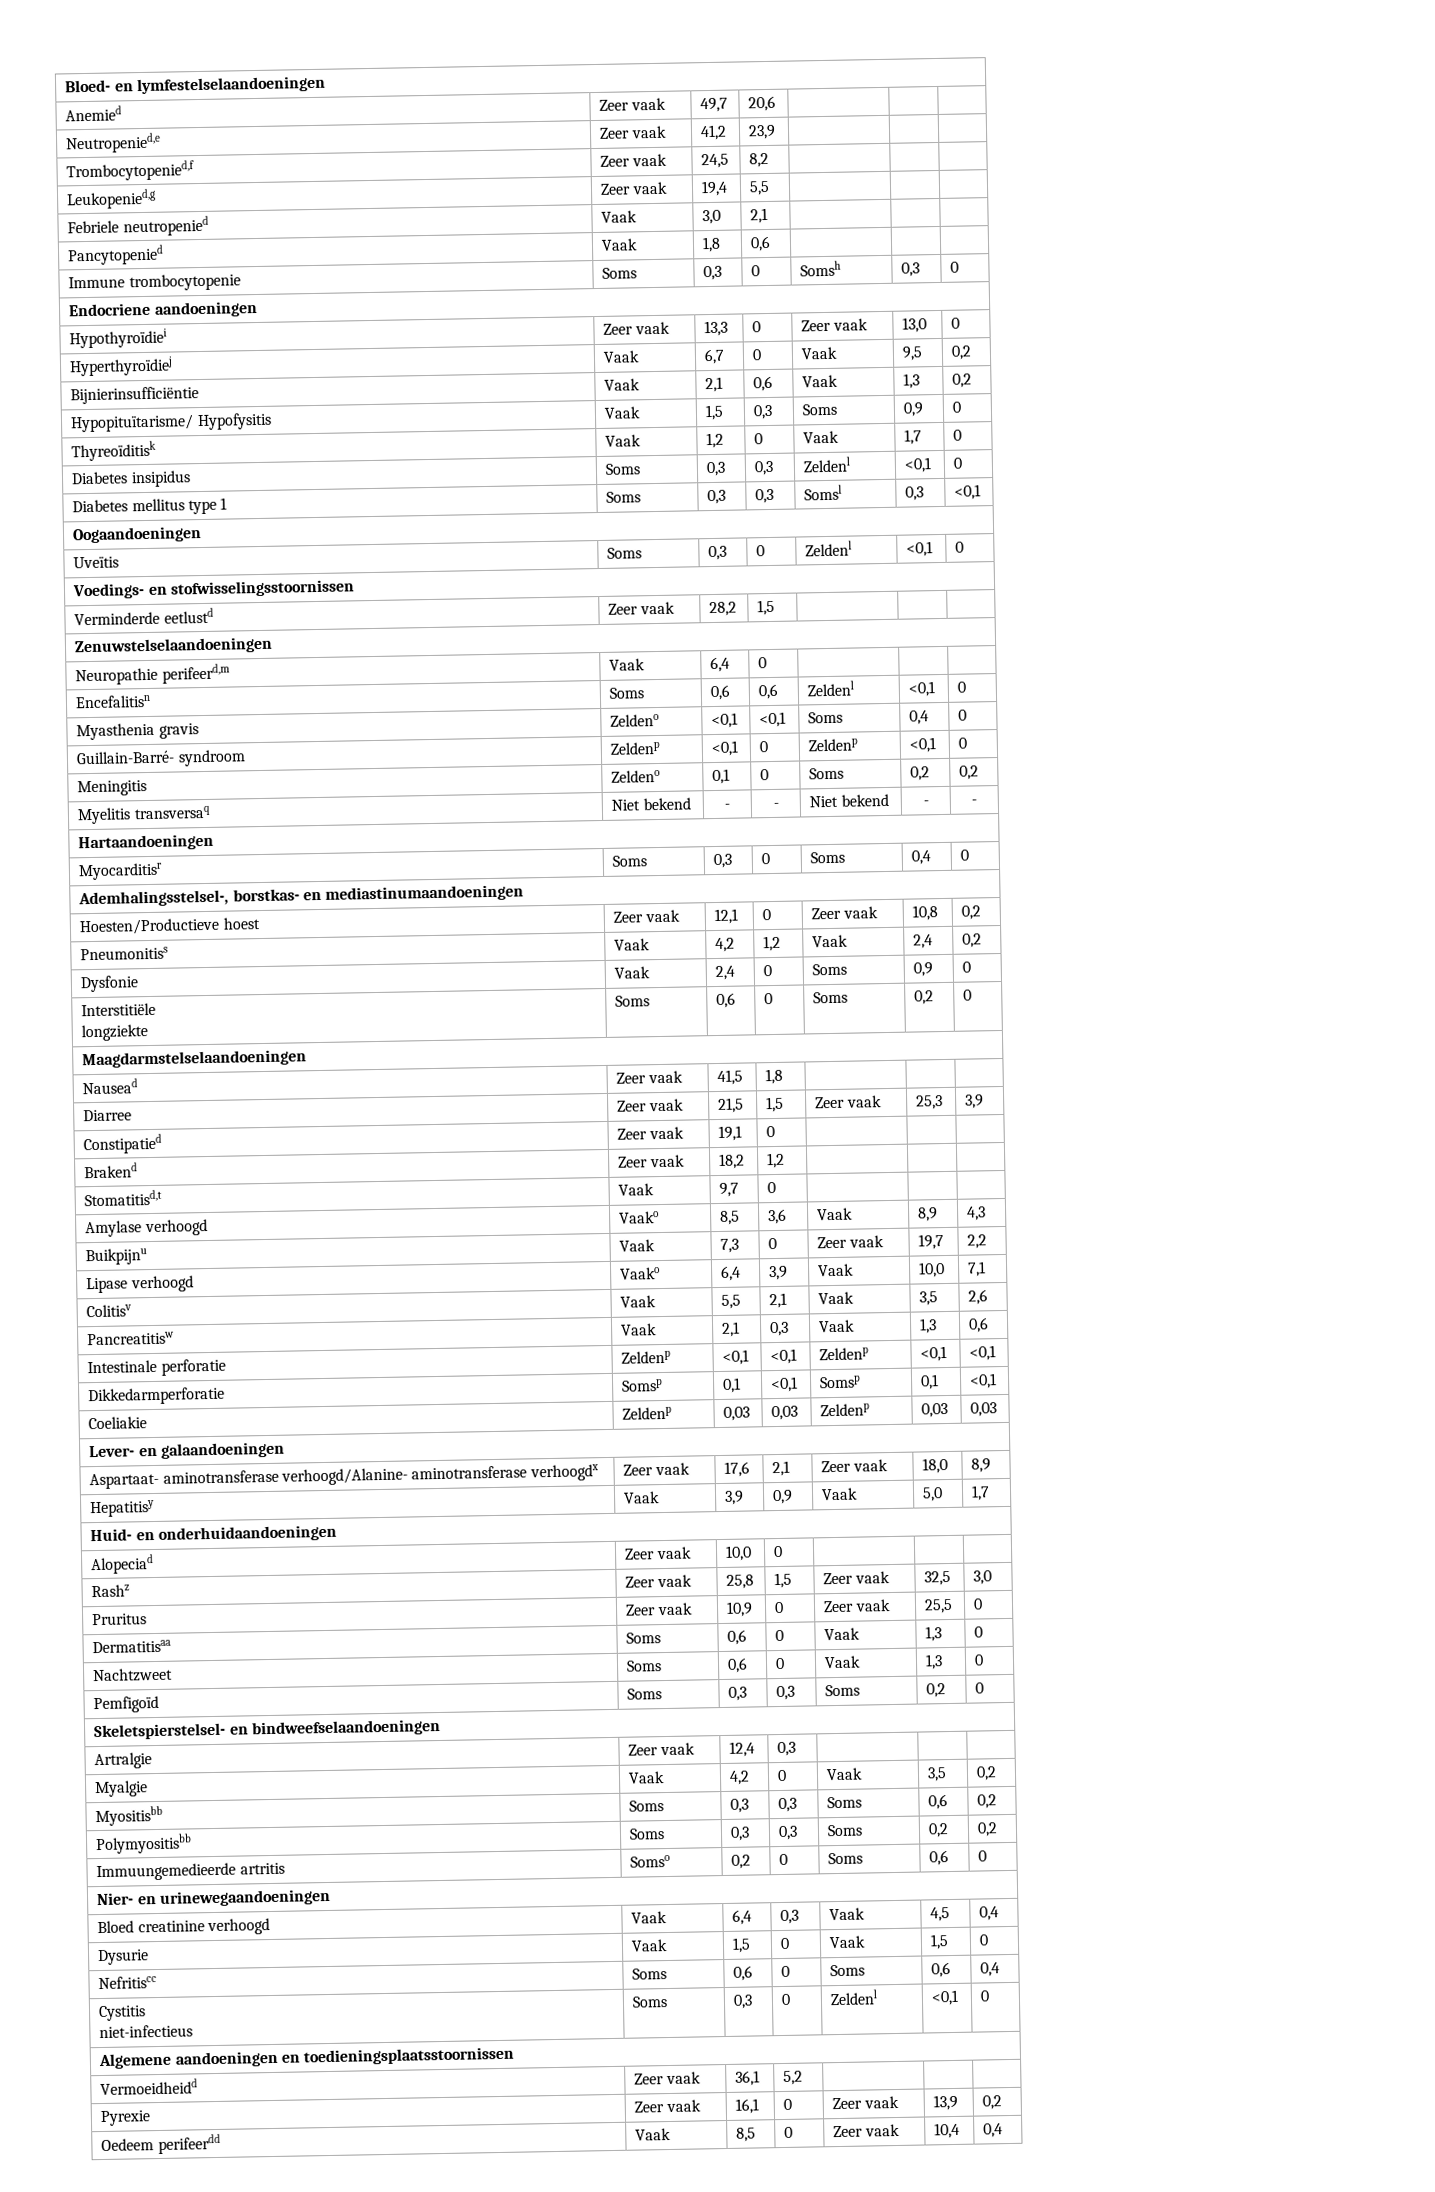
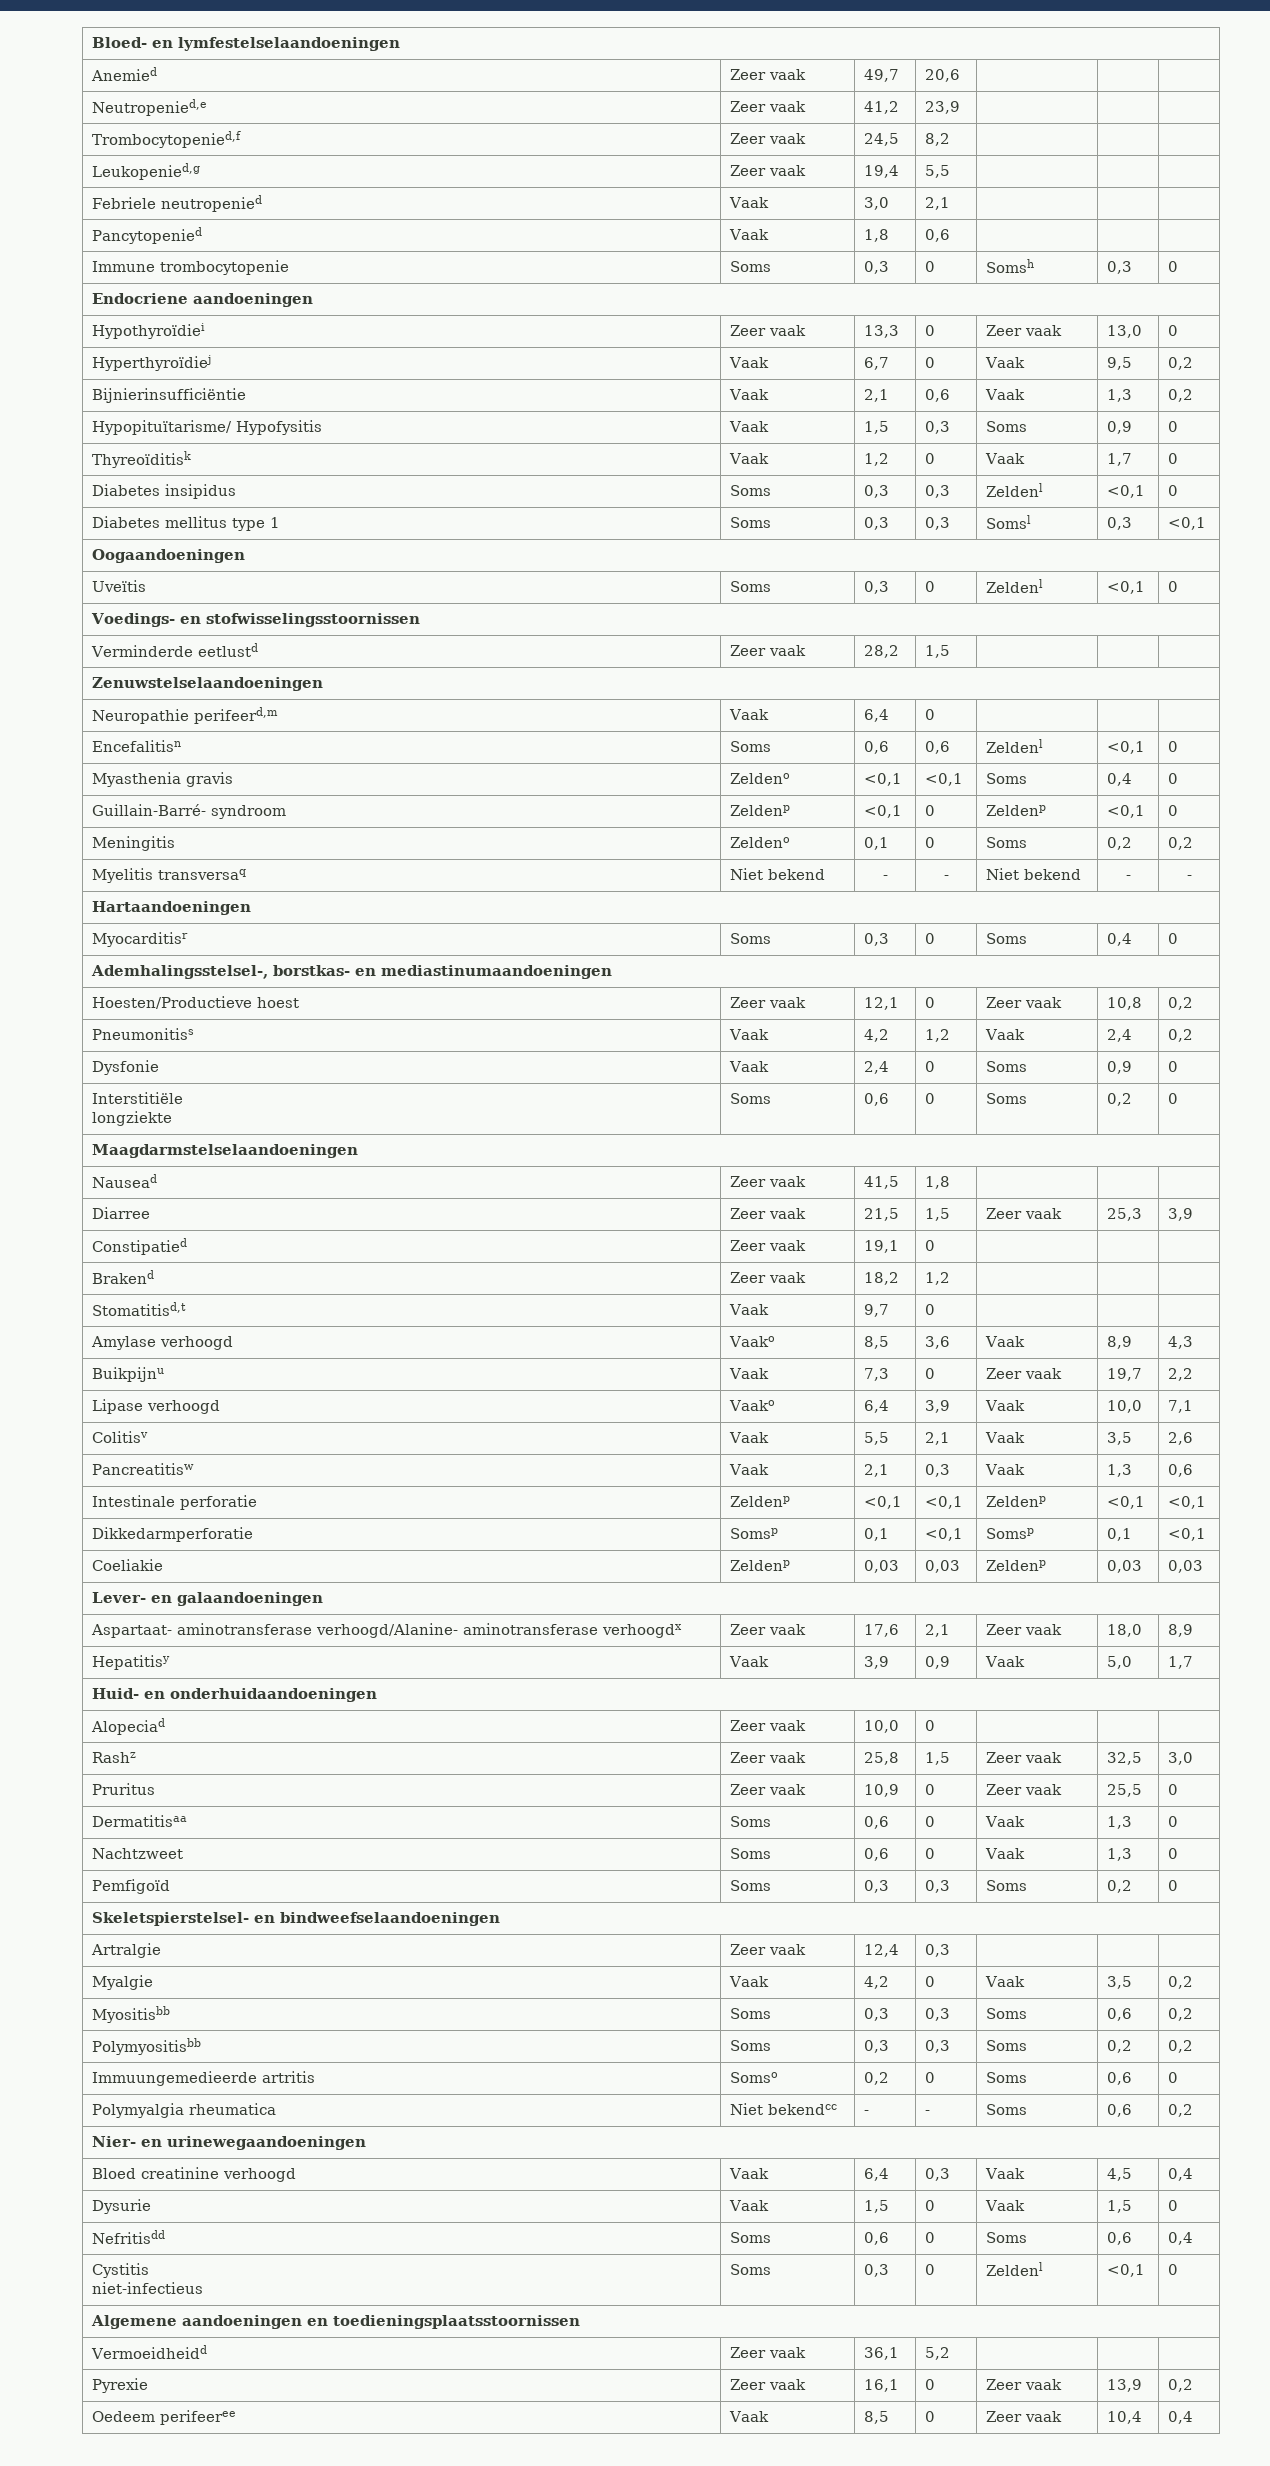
+ Polymyalgia rheumatica | Niet bekendcc | - | - | Soms | 0,6 | 0,2
- Nefritiscc | Soms | 0,6 | 0 | Soms | 0,6 | 0,4
+ Nefritisdd | Soms | 0,6 | 0 | Soms | 0,6 | 0,4
- Oedeem perifeerdd | Vaak | 8,5 | 0 | Zeer vaak | 10,4 | 0,4
+ Oedeem perifeeree | Vaak | 8,5 | 0 | Zeer vaak | 10,4 | 0,4

